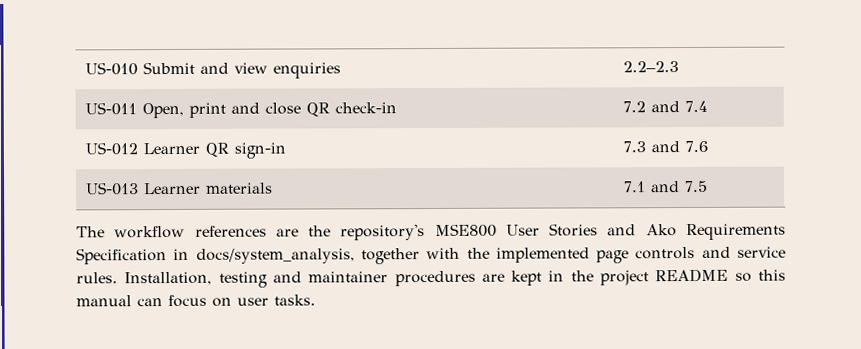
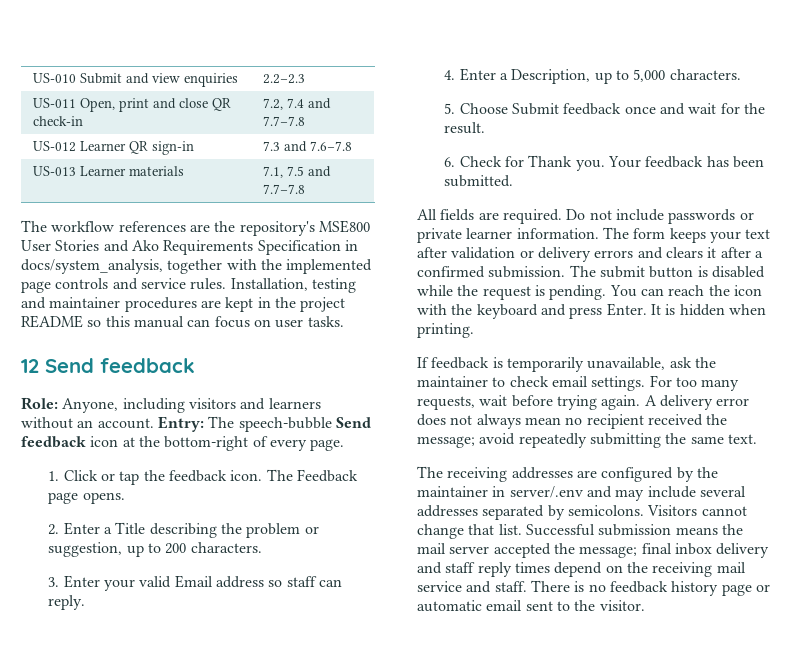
- US-011 Open, print and close QR check-in | 7.2 and 7.4
+ US-011 Open, print and close QR check-in | 7.2, 7.4 and 7.7–7.8
- US-012 Learner QR sign-in | 7.3 and 7.6
+ US-012 Learner QR sign-in | 7.3 and 7.6–7.8
- US-013 Learner materials | 7.1 and 7.5
+ US-013 Learner materials | 7.1, 7.5 and 7.7–7.8
+ 12 Send feedback
+ Role: Anyone, including visitors and learners without an account. Entry: The speech-bubble Send feedback icon at the bottom-right of every page.
+ 1. Click or tap the feedback icon. The Feedback page opens.
+ 2. Enter a Title describing the problem or suggestion, up to 200 characters.
+ 3. Enter your valid Email address so staff can reply.
+ 4. Enter a Description, up to 5,000 characters.
+ 5. Choose Submit feedback once and wait for the result.
+ 6. Check for Thank you. Your feedback has been submitted.
+ All fields are required. Do not include passwords or private learner information. The form keeps your text after validation or delivery errors and clears it after a confirmed submission. The submit button is disabled while the request is pending. You can reach the icon with the keyboard and press Enter. It is hidden when printing.
+ If feedback is temporarily unavailable, ask the maintainer to check email settings. For too many requests, wait before trying again. A delivery error does not always mean no recipient received the message; avoid repeatedly submitting the same text.
+ The receiving addresses are configured by the maintainer in server/.env and may include several addresses separated by semicolons. Visitors cannot change that list. Successful submission means the mail server accepted the message; final inbox delivery and staff reply times depend on the receiving mail service and staff. There is no feedback history page or automatic email sent to the visitor.

